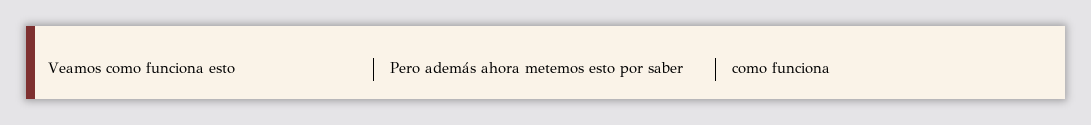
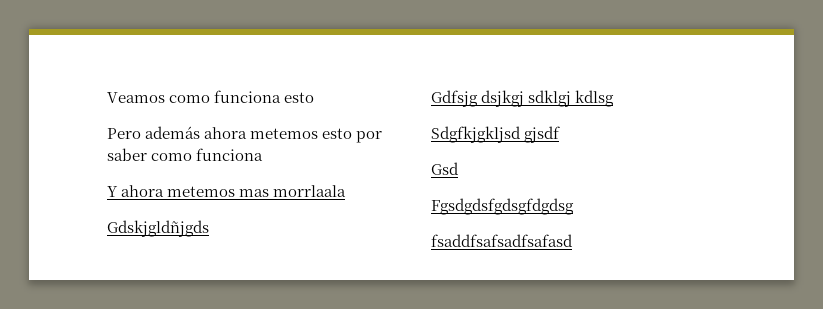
+ Y ahora metemos mas morrlaala
+ Gdskjgldñjgds
+ Gdfsjg dsjkgj sdklgj kdlsg
+ Sdgfkjgkljsd gjsdf
+ Gsd
+ Fgsdgdsfgdsgfdgdsg
+ fsaddfsafsadfsafasd

